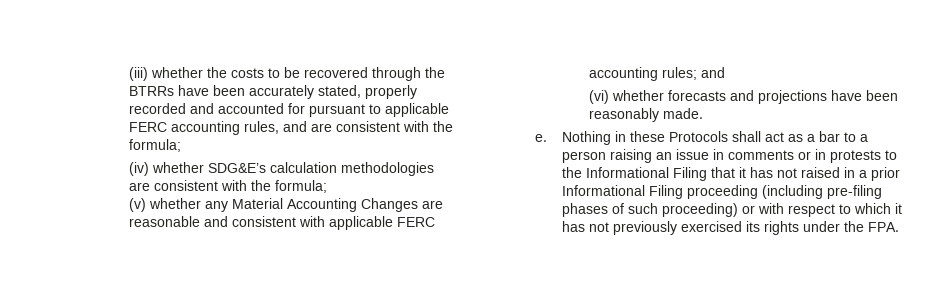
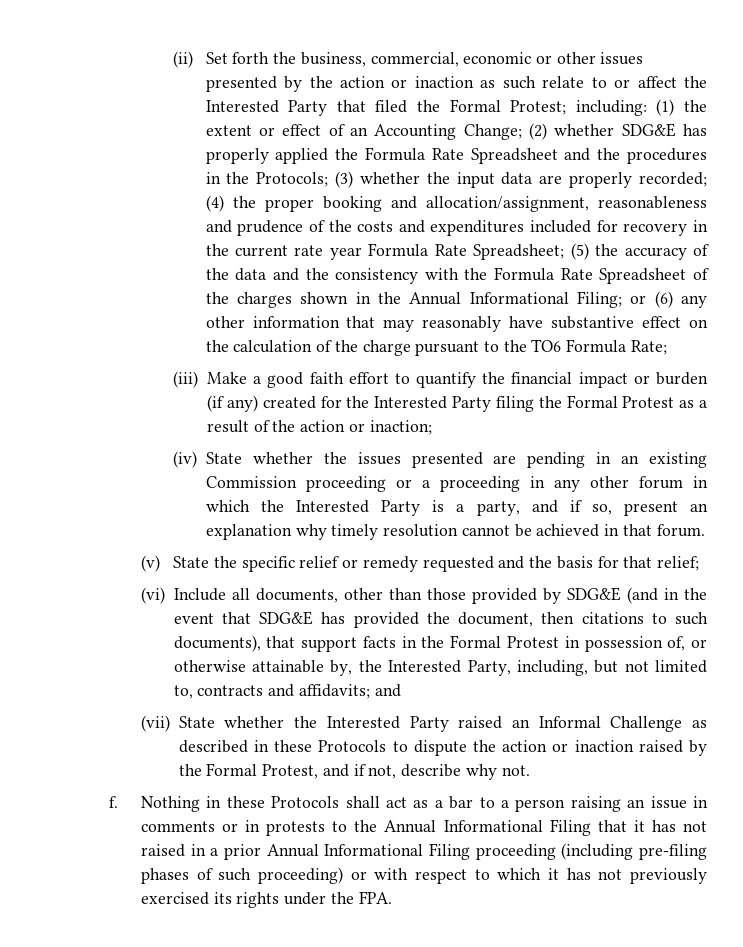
- (iii) whether the costs to be recovered through the BTRRs have been accurately stated, properly recorded and accounted for pursuant to applicable FERC accounting rules, and are consistent with the formula;
- (iv) whether SDG&E’s calculation methodologies are consistent with the formula;
- (v) whether any Material Accounting Changes are reasonable and consistent with applicable FERC accounting rules; and
- (vi) whether forecasts and projections have been reasonably made.
- e.
+ (ii) Set forth the business, commercial, economic or other issues presented by the action or inaction as such relate to or affect the Interested Party that filed the Formal Protest; including: (1) the extent or effect of an Accounting Change; (2) whether SDG&E has properly applied the Formula Rate Spreadsheet and the procedures in the Protocols; (3) whether the input data are properly recorded; (4) the proper booking and allocation/assignment, reasonableness and prudence of the costs and expenditures included for recovery in the current rate year Formula Rate Spreadsheet; (5) the accuracy of the data and the consistency with the Formula Rate Spreadsheet of the charges shown in the Annual Informational Filing; or (6) any other information that may reasonably have substantive effect on the calculation of the charge pursuant to the TO6 Formula Rate;
+ (iii) Make a good faith effort to quantify the financial impact or burden (if any) created for the Interested Party filing the Formal Protest as a result of the action or inaction;
+ (iv) State whether the issues presented are pending in an existing Commission proceeding or a proceeding in any other forum in which the Interested Party is a party, and if so, present an explanation why timely resolution cannot be achieved in that forum.
+ (v) State the specific relief or remedy requested and the basis for that relief;
+ (vi) Include all documents, other than those provided by SDG&E (and in the event that SDG&E has provided the document, then citations to such documents), that support facts in the Formal Protest in possession of, or otherwise attainable by, the Interested Party, including, but not limited to, contracts and affidavits; and
+ (vii) State whether the Interested Party raised an Informal Challenge as described in these Protocols to dispute the action or inaction raised by the Formal Protest, and if not, describe why not.
+ f.
- Nothing in these Protocols shall act as a bar to a person raising an issue in comments or in protests to the Informational Filing that it has not raised in a prior Informational Filing proceeding (including pre-filing phases of such proceeding) or with respect to which it has not previously exercised its rights under the FPA.
+ Nothing in these Protocols shall act as a bar to a person raising an issue in comments or in protests to the Annual Informational Filing that it has not raised in a prior Annual Informational Filing proceeding (including pre-filing phases of such proceeding) or with respect to which it has not previously exercised its rights under the FPA.

